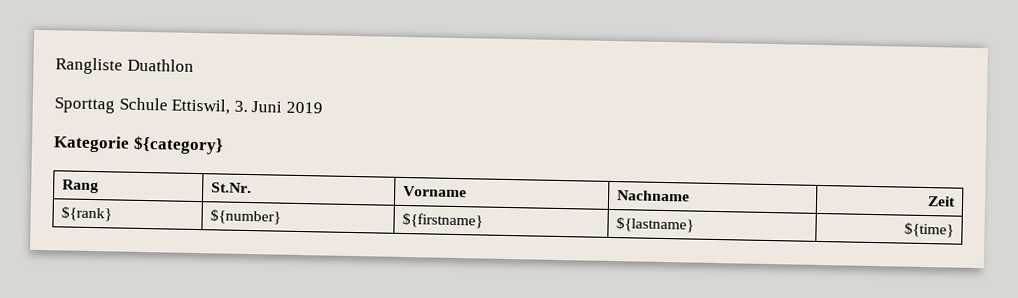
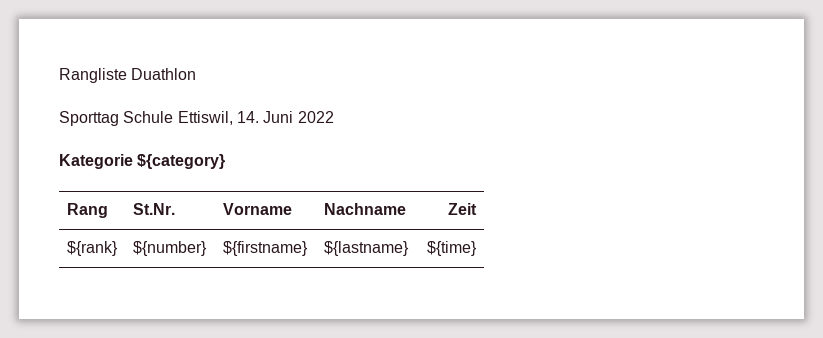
- Sporttag Schule Ettiswil, 3. Juni 2019
+ Sporttag Schule Ettiswil, 14. Juni 2022

